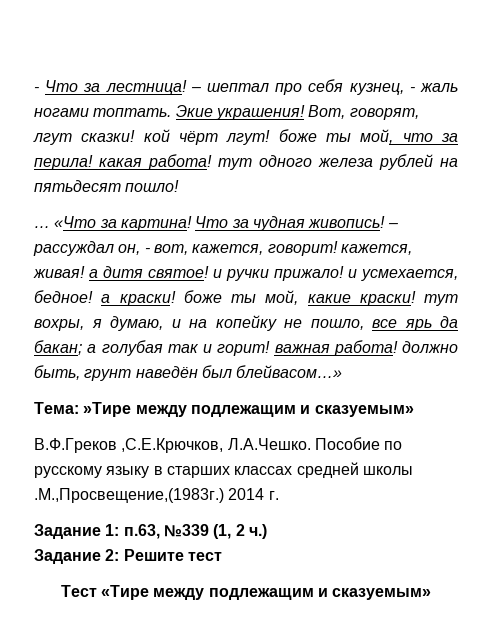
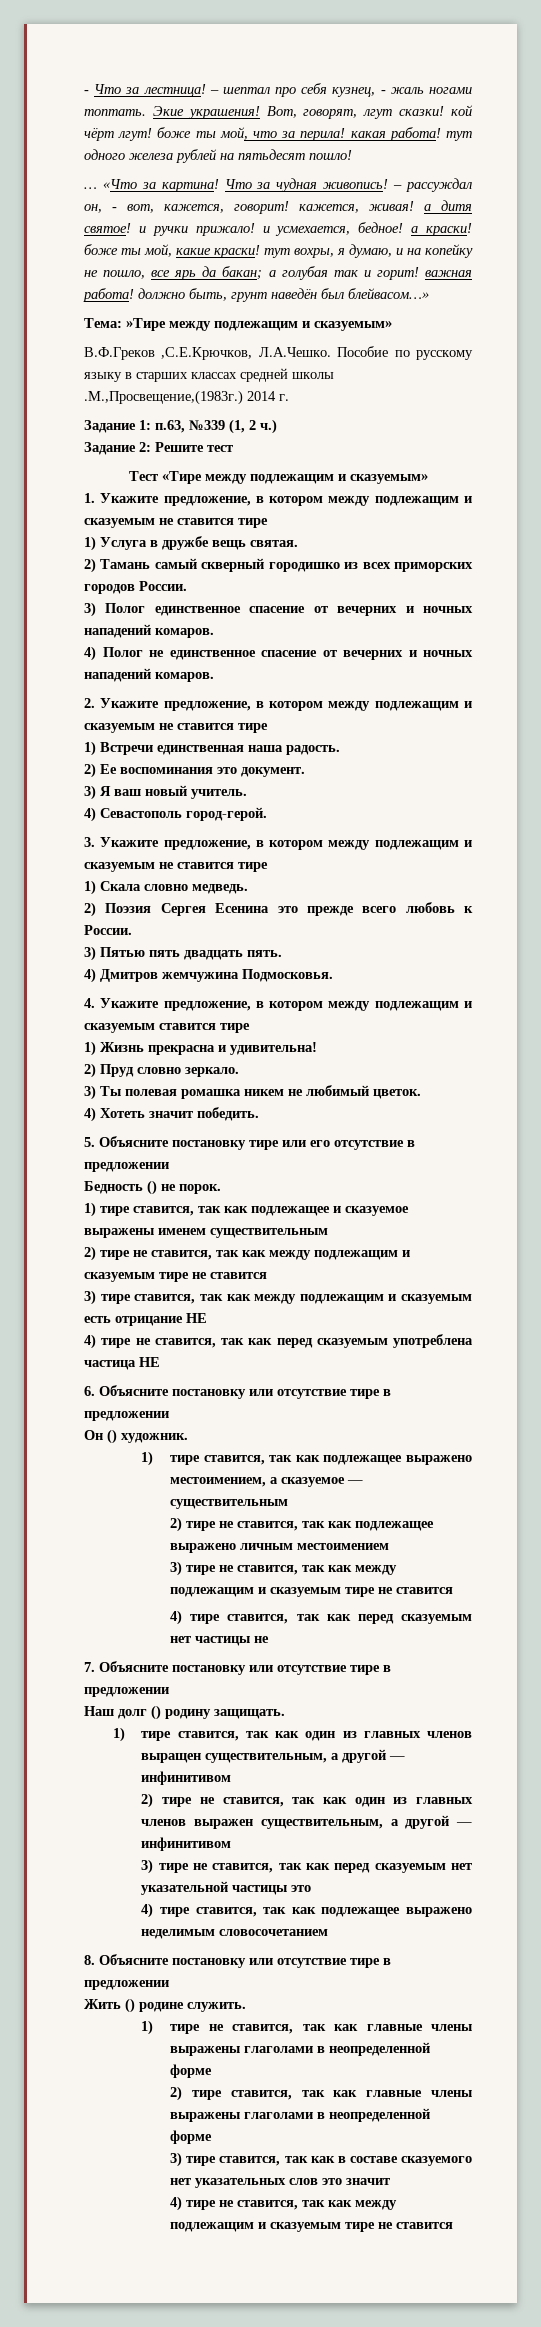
+ 1. Укажите предложение, в котором между подлежащим и сказуемым не ставится тире
+ 1) Услуга в дружбе вещь святая.
+ 2) Тамань самый скверный городишко из всех приморских городов России.
+ 3) Полог единственное спасение от вечерних и ночных нападений комаров.
+ 4) Полог не единственное спасение от вечерних и ночных нападений комаров.
+ 2. Укажите предложение, в котором между подлежащим и сказуемым не ставится тире
+ 1) Встречи единственная наша радость.
+ 2) Ее воспоминания это документ.
+ 3) Я ваш новый учитель.
+ 4) Севастополь город-герой.
+ 3. Укажите предложение, в котором между подлежащим и сказуемым не ставится тире
+ 1) Скала словно медведь.
+ 2) Поэзия Сергея Есенина это прежде всего любовь к России.
+ 3) Пятью пять двадцать пять.
+ 4) Дмитров жемчужина Подмосковья.
+ 4. Укажите предложение, в котором между подлежащим и сказуемым ставится тире
+ 1) Жизнь прекрасна и удивительна!
+ 2) Пруд словно зеркало.
+ 3) Ты полевая ромашка никем не любимый цветок.
+ 4) Хотеть значит победить.
+ 5. Объясните постановку тире или его отсутствие в предложении
+ Бедность () не порок.
+ 1) тире ставится, так как подлежащее и сказуемое выражены именем существительным
+ 2) тире не ставится, так как между подлежащим и сказуемым тире не ставится
+ 3) тире ставится, так как между подлежащим и сказуемым есть отрицание НЕ
+ 4) тире не ставится, так как перед сказуемым употреблена частица НЕ
+ 6. Объясните постановку или отсутствие тире в предложении
+ Он () художник.
+ 1) тире ставится, так как подлежащее выражено местоимением, а сказуемое — существительным
+ 2) тире не ставится, так как подлежащее выражено личным местоимением
+ 3) тире не ставится, так как между подлежащим и сказуемым тире не ставится
+ 4) тире ставится, так как перед сказуемым нет частицы не
+ 7. Объясните постановку или отсутствие тире в предложении
+ Наш долг () родину защищать.
+ 1) тире ставится, так как один из главных членов выращен существительным, а другой — инфинитивом
+ 2) тире не ставится, так как один из главных членов выражен существительным, а другой — инфинитивом
+ 3) тире не ставится, так как перед сказуемым нет указательной частицы это
+ 4) тире ставится, так как подлежащее выражено неделимым словосочетанием
+ 8. Объясните постановку или отсутствие тире в предложении
+ Жить () родине служить.
+ 1) тире не ставится, так как главные члены выражены глаголами в неопределенной форме
+ 2) тире ставится, так как главные члены выражены глаголами в неопределенной форме
+ 3) тире ставится, так как в составе сказуемого нет указательных слов это значит
+ 4) тире не ставится, так как между подлежащим и сказуемым тире не ставится

